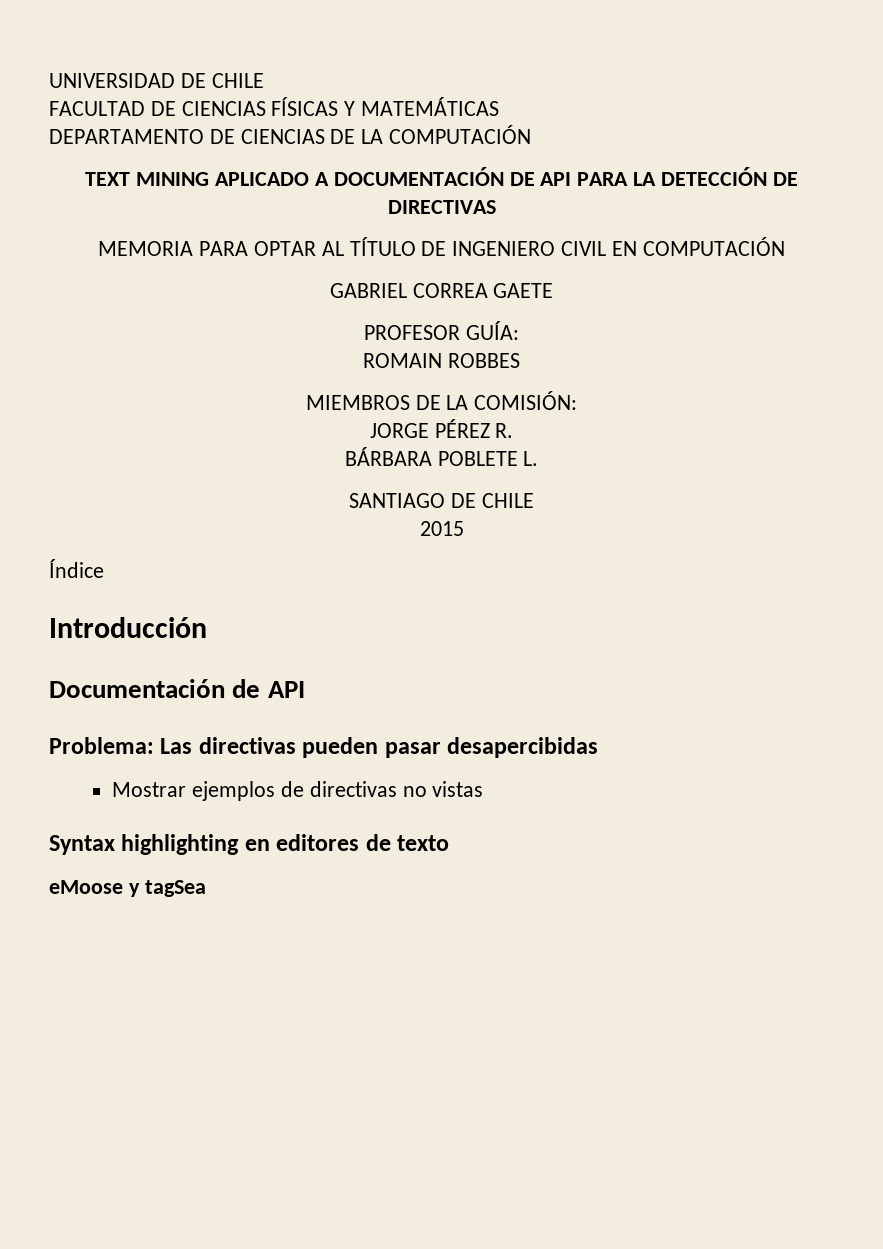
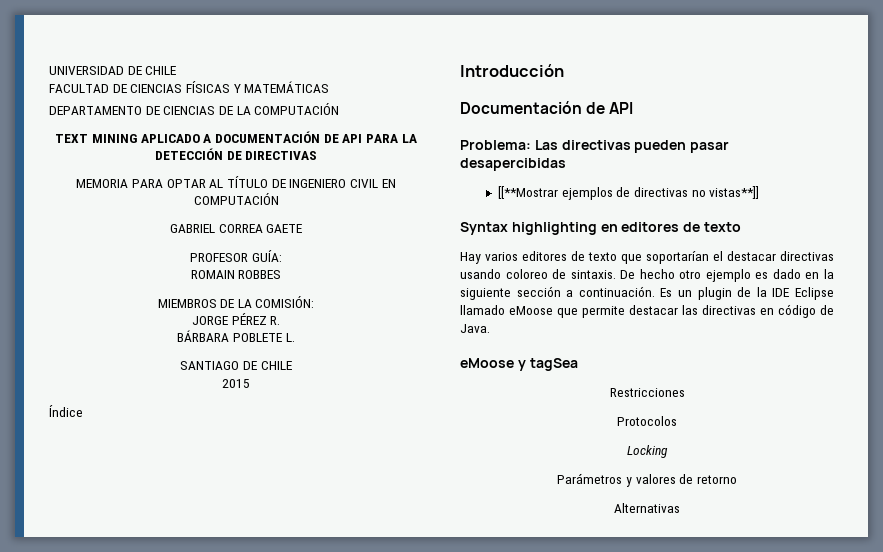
- Mostrar ejemplos de directivas no vistas
+ [[**Mostrar ejemplos de directivas no vistas**]]
+ Hay varios editores de texto que soportarían el destacar directivas usando coloreo de sintaxis. De hecho otro ejemplo es dado en la siguiente sección a continuación. Es un plugin de la IDE Eclipse llamado eMoose que permite destacar las directivas en código de Java.
  eMoose y tagSea
+ Restricciones
+ Protocolos
+ Locking
+ Parámetros y valores de retorno
+ Alternativas

